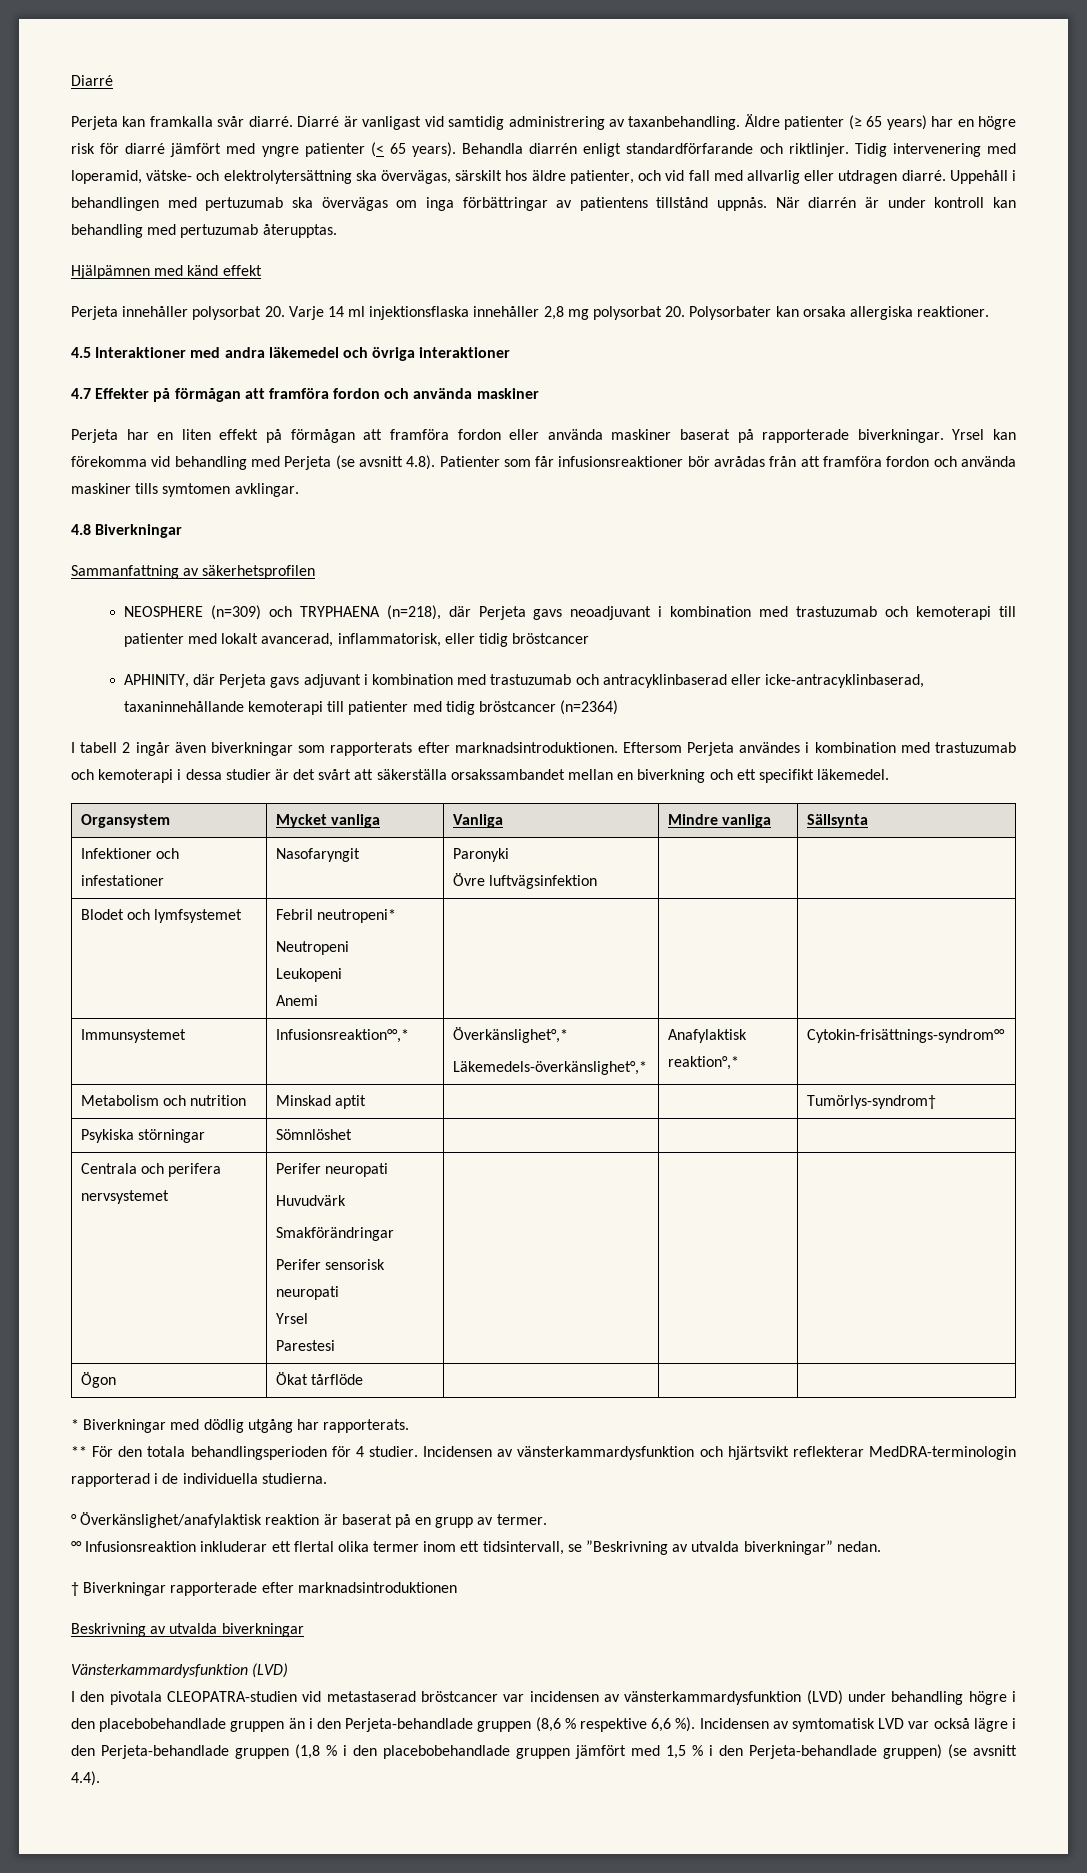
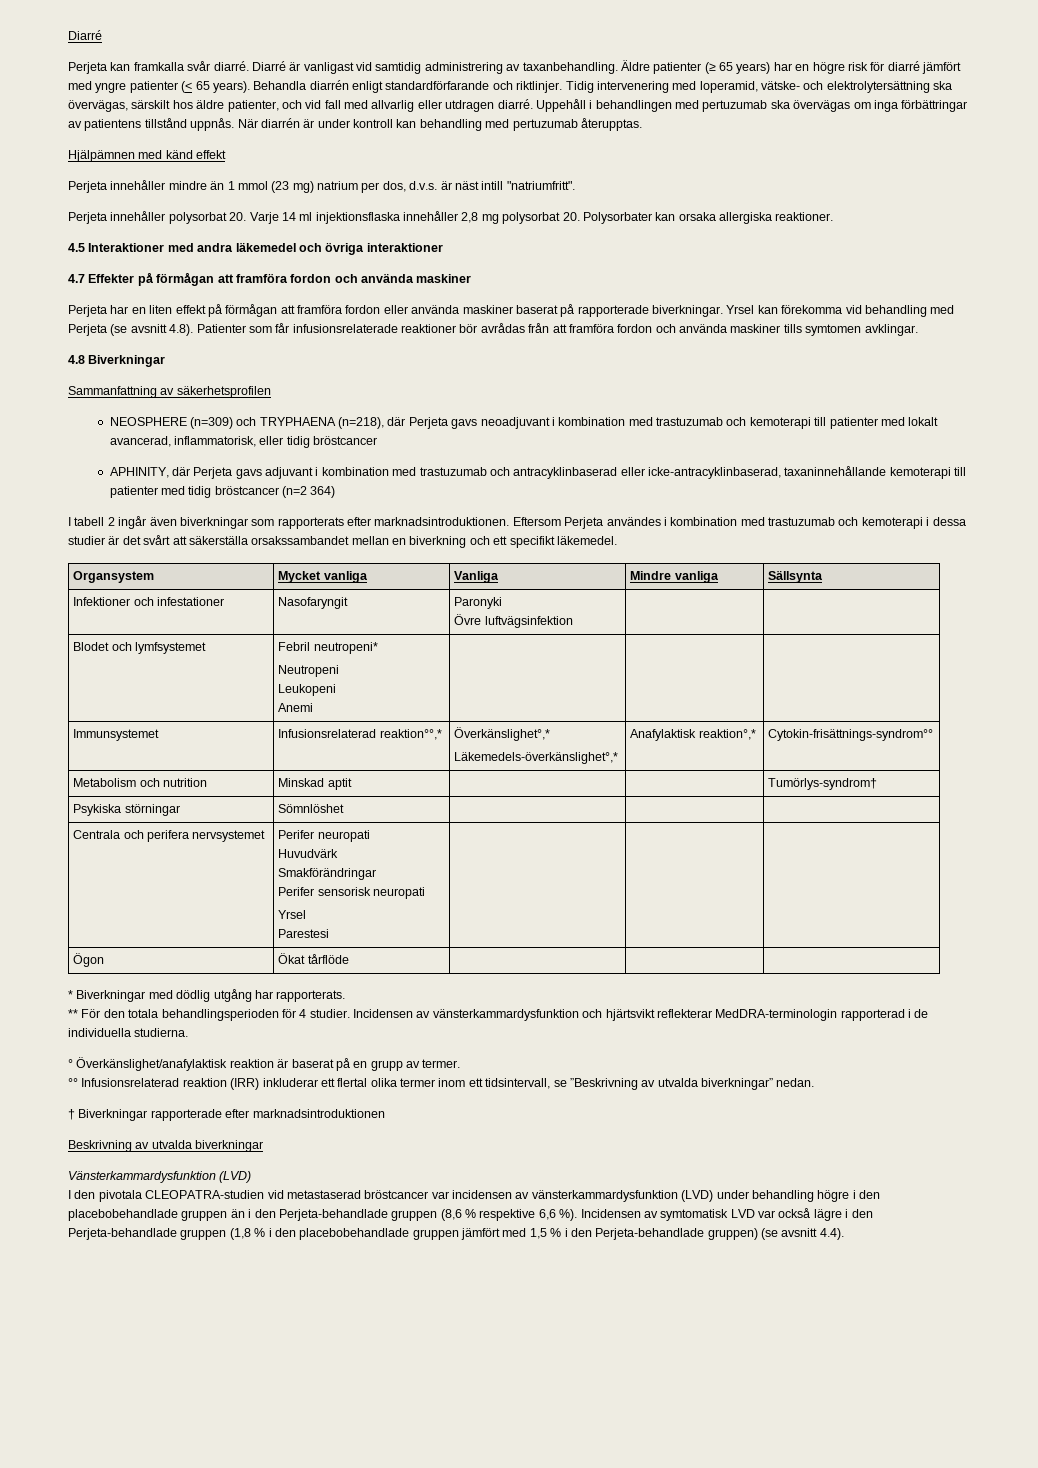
+ Perjeta innehåller mindre än 1 mmol (23 mg) natrium per dos, d.v.s. är näst intill "natriumfritt".
- Yrsel kan förekomma vid behandling med Perjeta (se avsnitt 4.8). Patienter som får infusionsreaktioner bör avrådas från att framföra fordon och använda maskiner tills symtomen avklingar.
+ Yrsel kan förekomma vid behandling med Perjeta (se avsnitt 4.8). Patienter som får infusionsrelaterade reaktioner bör avrådas från att framföra fordon och använda maskiner tills symtomen avklingar.
- APHINITY, där Perjeta gavs adjuvant i kombination med trastuzumab och antracyklinbaserad eller icke-antracyklinbaserad, taxaninnehållande kemoterapi till patienter med tidig bröstcancer (n=2364)
+ APHINITY, där Perjeta gavs adjuvant i kombination med trastuzumab och antracyklinbaserad eller icke-antracyklinbaserad, taxaninnehållande kemoterapi till patienter med tidig bröstcancer (n=2 364)
- Immunsystemet | Infusionsreaktion°°,* | Överkänslighet°,*
+ Immunsystemet | Infusionsrelaterad reaktion°°,* | Överkänslighet°,*
- °° Infusionsreaktion inkluderar ett flertal olika termer inom ett tidsintervall, se ”Beskrivning av utvalda biverkningar” nedan.
+ °° Infusionsrelaterad reaktion (IRR) inkluderar ett flertal olika termer inom ett tidsintervall, se ”Beskrivning av utvalda biverkningar” nedan.

